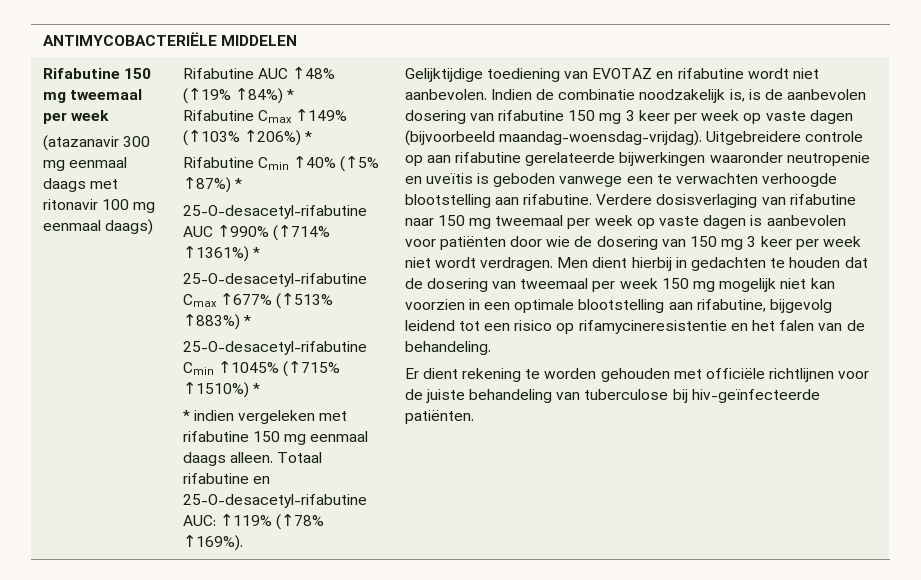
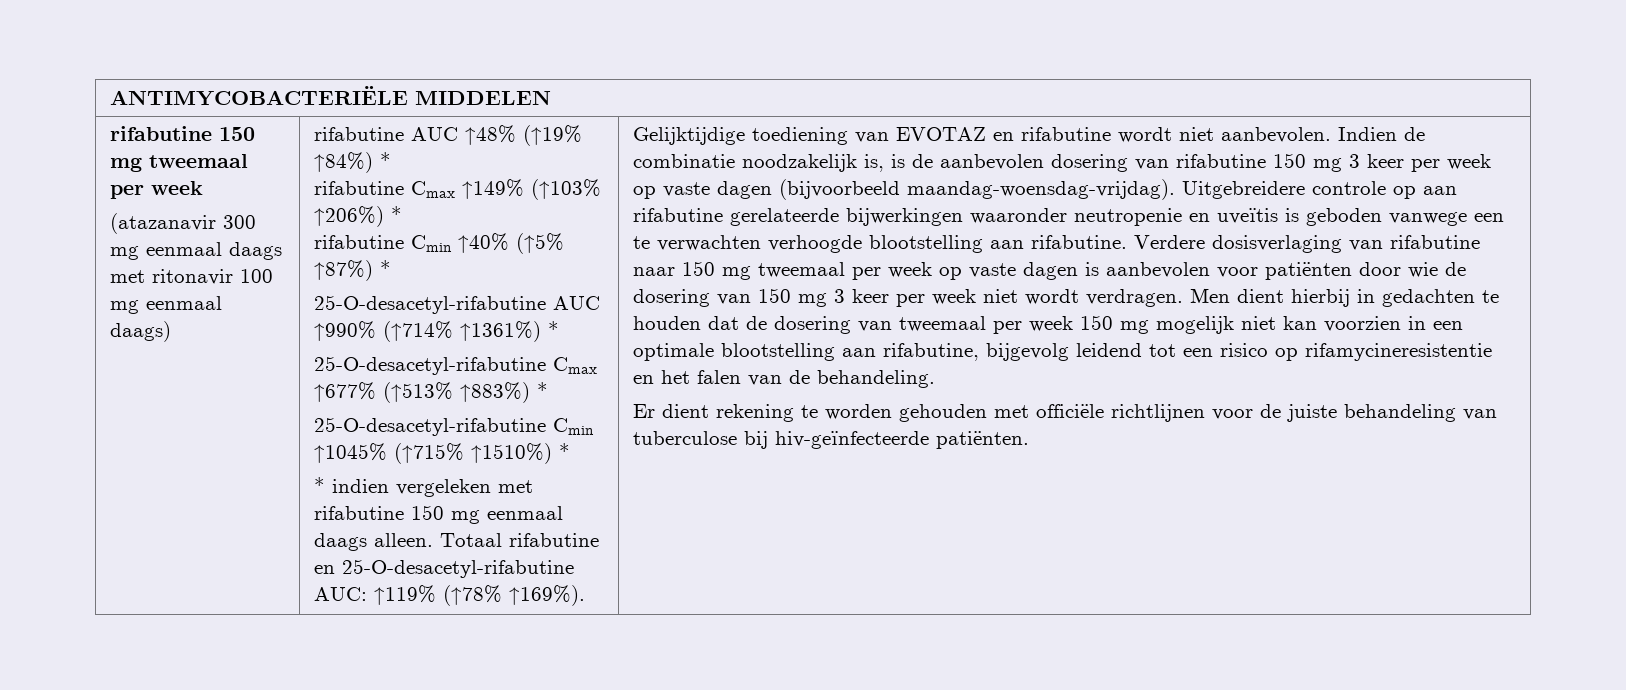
- Rifabutine 150 mg tweemaal per week
+ rifabutine 150 mg tweemaal per week
- Rifabutine AUC ↑48% (↑19% ↑84%) *
+ rifabutine AUC ↑48% (↑19% ↑84%) *
- Rifabutine Cmax ↑149% (↑103% ↑206%) *
+ rifabutine Cmax ↑149% (↑103% ↑206%) *
- Rifabutine Cmin ↑40% (↑5% ↑87%) *
+ rifabutine Cmin ↑40% (↑5% ↑87%) *

